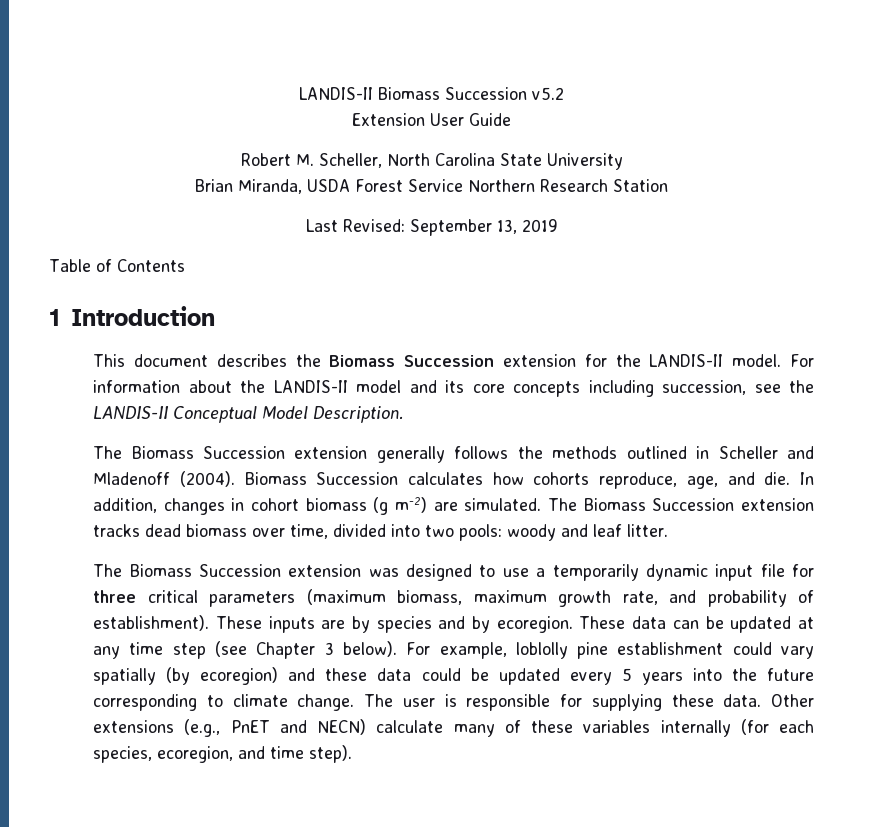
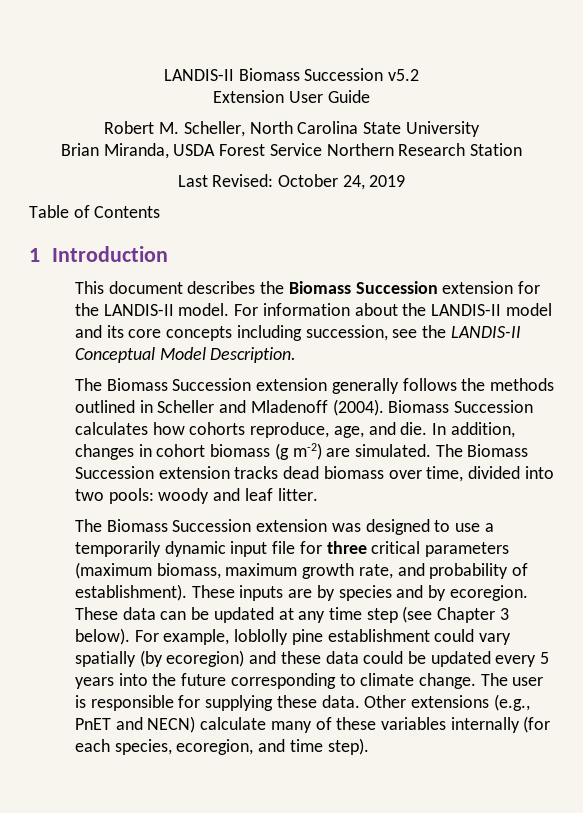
- Last Revised: September 13, 2019
+ Last Revised: October 24, 2019

